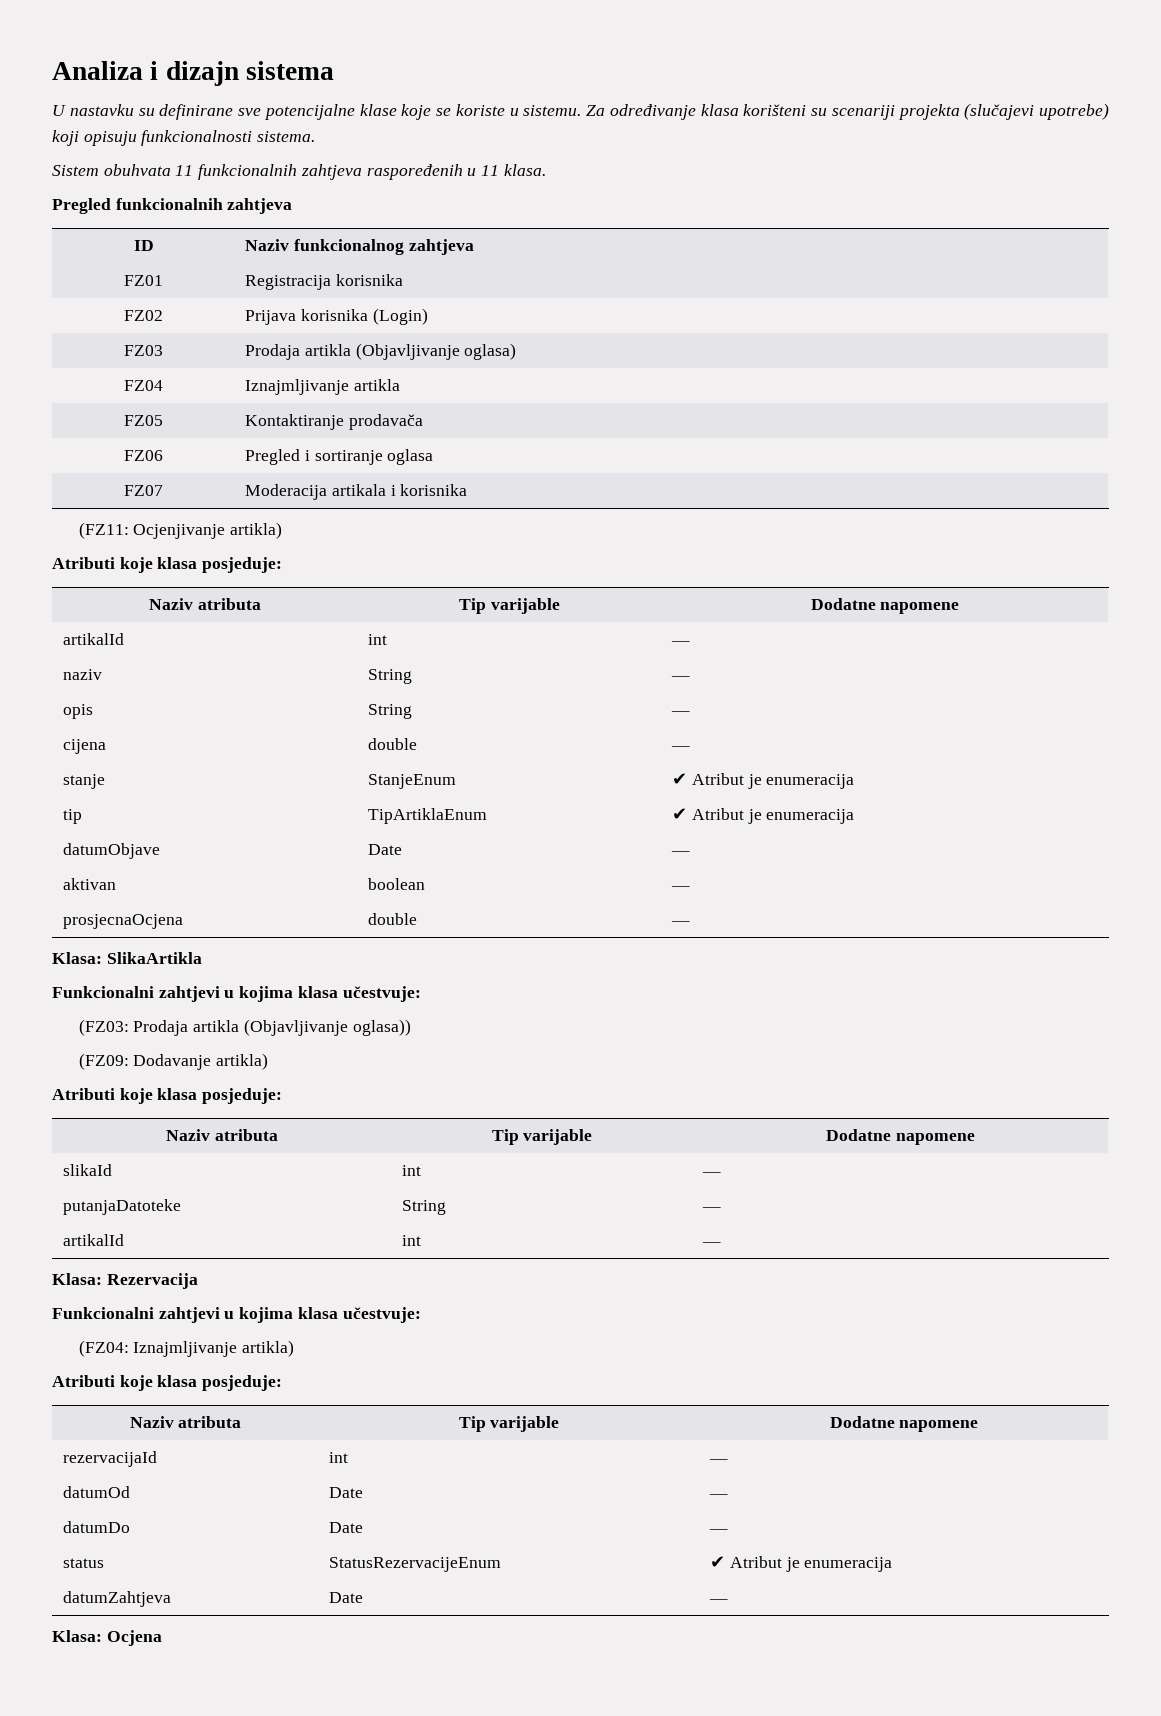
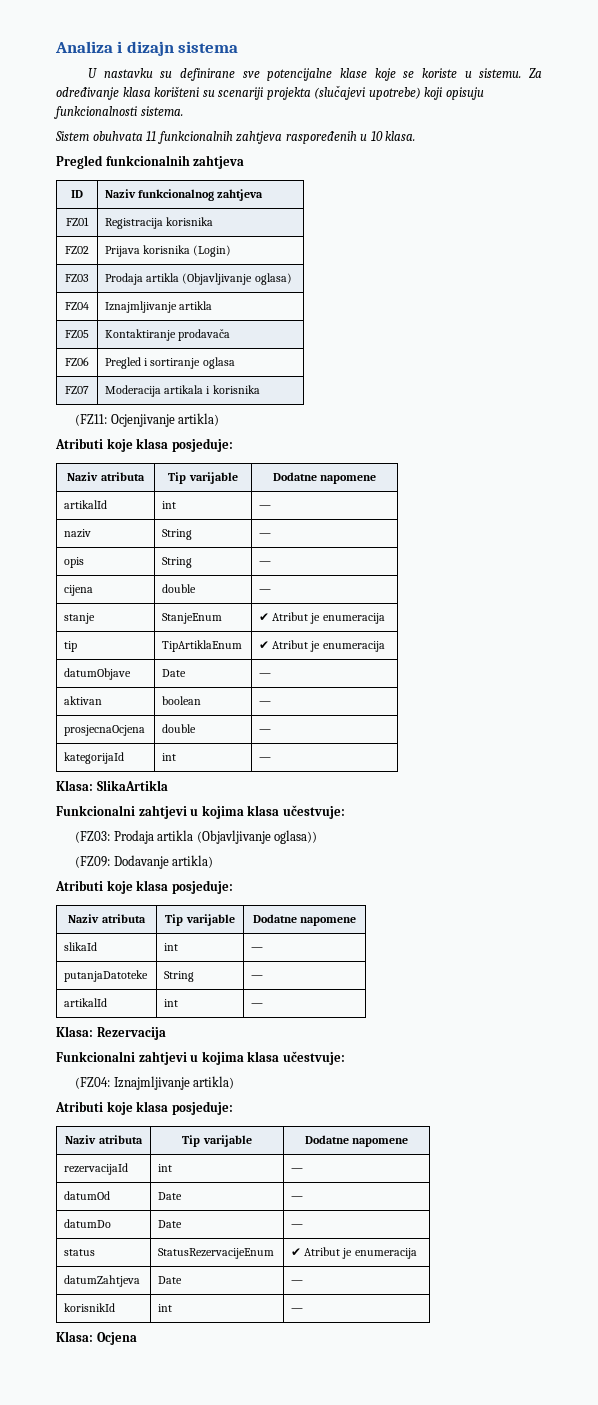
- Sistem obuhvata 11 funkcionalnih zahtjeva raspoređenih u 11 klasa.
+ Sistem obuhvata 11 funkcionalnih zahtjeva raspoređenih u 10 klasa.
+ kategorijaId | int | —
+ korisnikId | int | —

